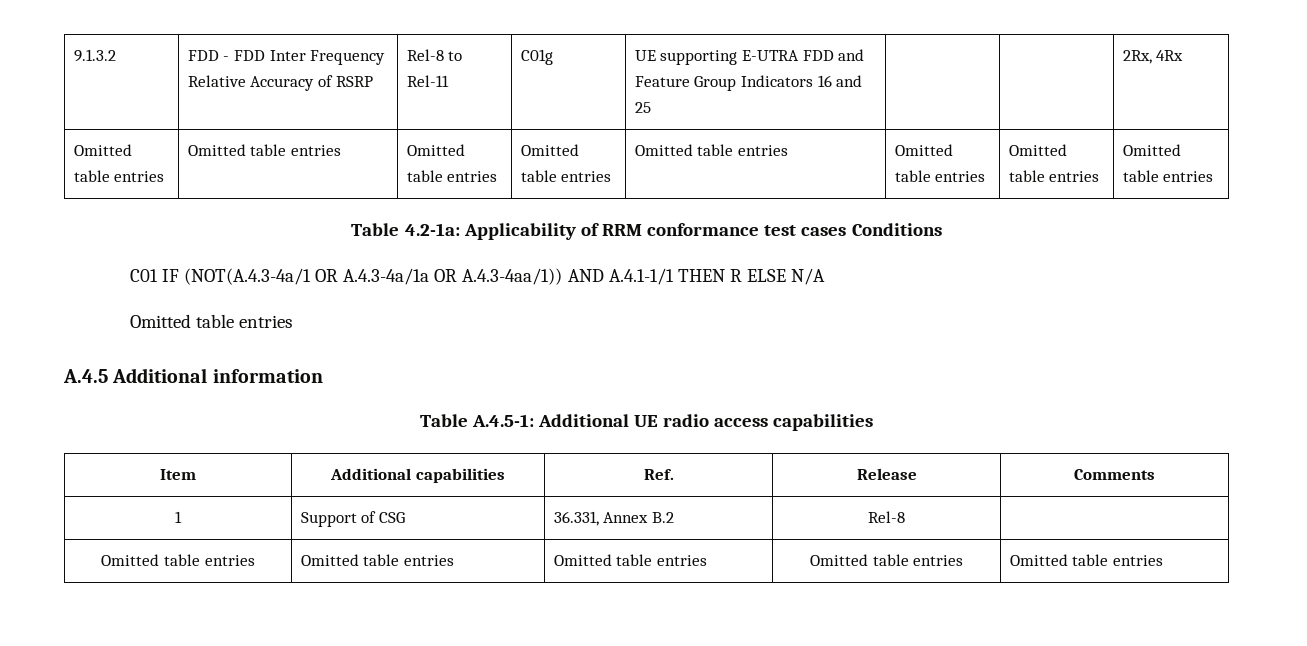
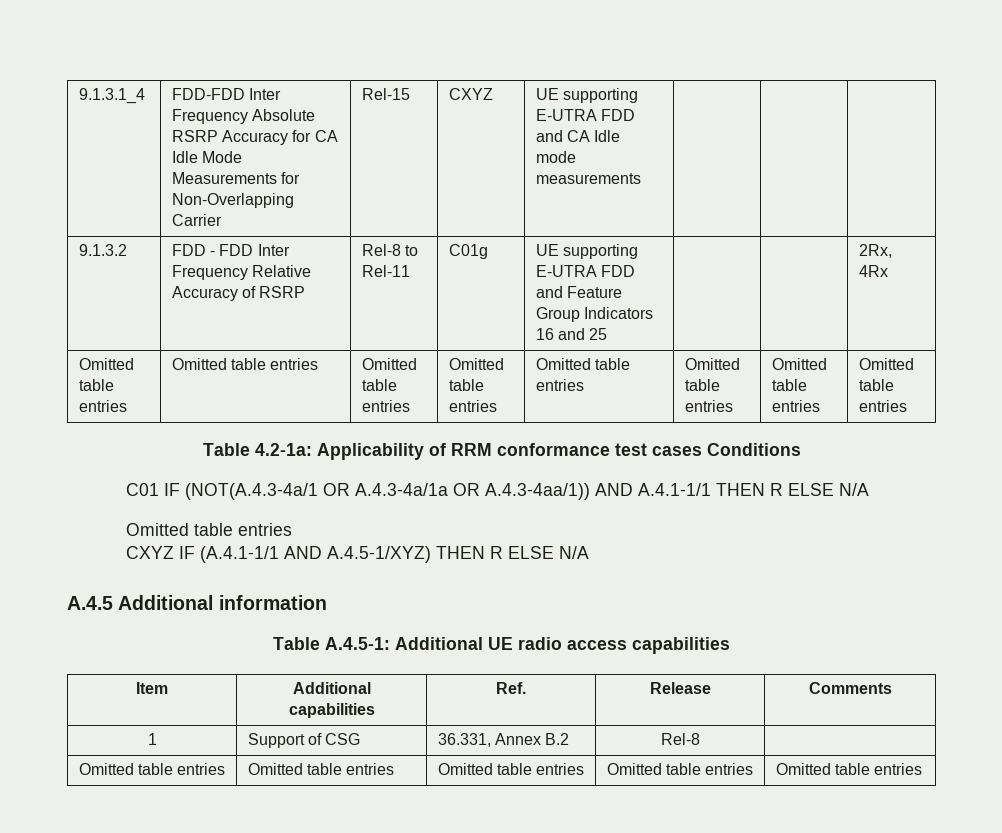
+ 9.1.3.1_4 | FDD-FDD Inter Frequency Absolute RSRP Accuracy for CA Idle Mode Measurements for Non-Overlapping Carrier | Rel-15 | CXYZ | UE supporting E-UTRA FDD and CA Idle mode measurements | | |
+ CXYZ IF (A.4.1-1/1 AND A.4.5-1/XYZ) THEN R ELSE N/A

